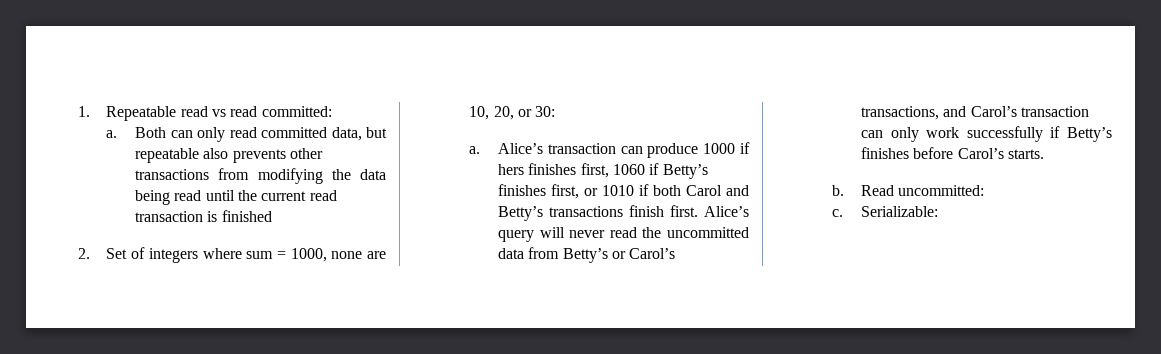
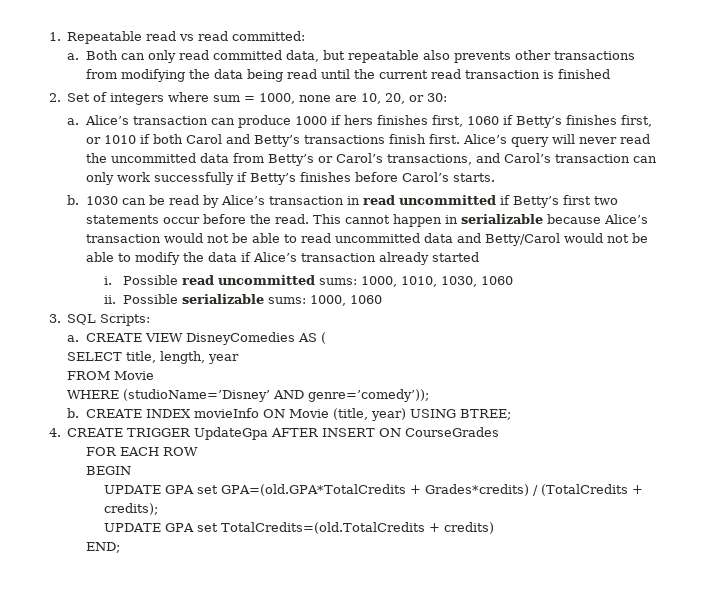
- Read uncommitted:
- c. Serializable:
+ 1030 can be read by Alice’s transaction in read uncommitted if Betty’s first two statements occur before the read. This cannot happen in serializable because Alice’s transaction would not be able to read uncommitted data and Betty/Carol would not be able to modify the data if Alice’s transaction already started
+ i. Possible read uncommitted sums: 1000, 1010, 1030, 1060
+ ii. Possible serializable sums: 1000, 1060
+ 3. SQL Scripts:
+ a. CREATE VIEW DisneyComedies AS (
+ SELECT title, length, year
+ FROM Movie
+ WHERE (studioName=’Disney’ AND genre=’comedy’));
+ b. CREATE INDEX movieInfo ON Movie (title, year) USING BTREE;
+ 4. CREATE TRIGGER UpdateGpa AFTER INSERT ON CourseGrades
+ FOR EACH ROW
+ BEGIN
+ UPDATE GPA set GPA=(old.GPA*TotalCredits + Grades*credits) / (TotalCredits + credits);
+ UPDATE GPA set TotalCredits=(old.TotalCredits + credits)
+ END;

